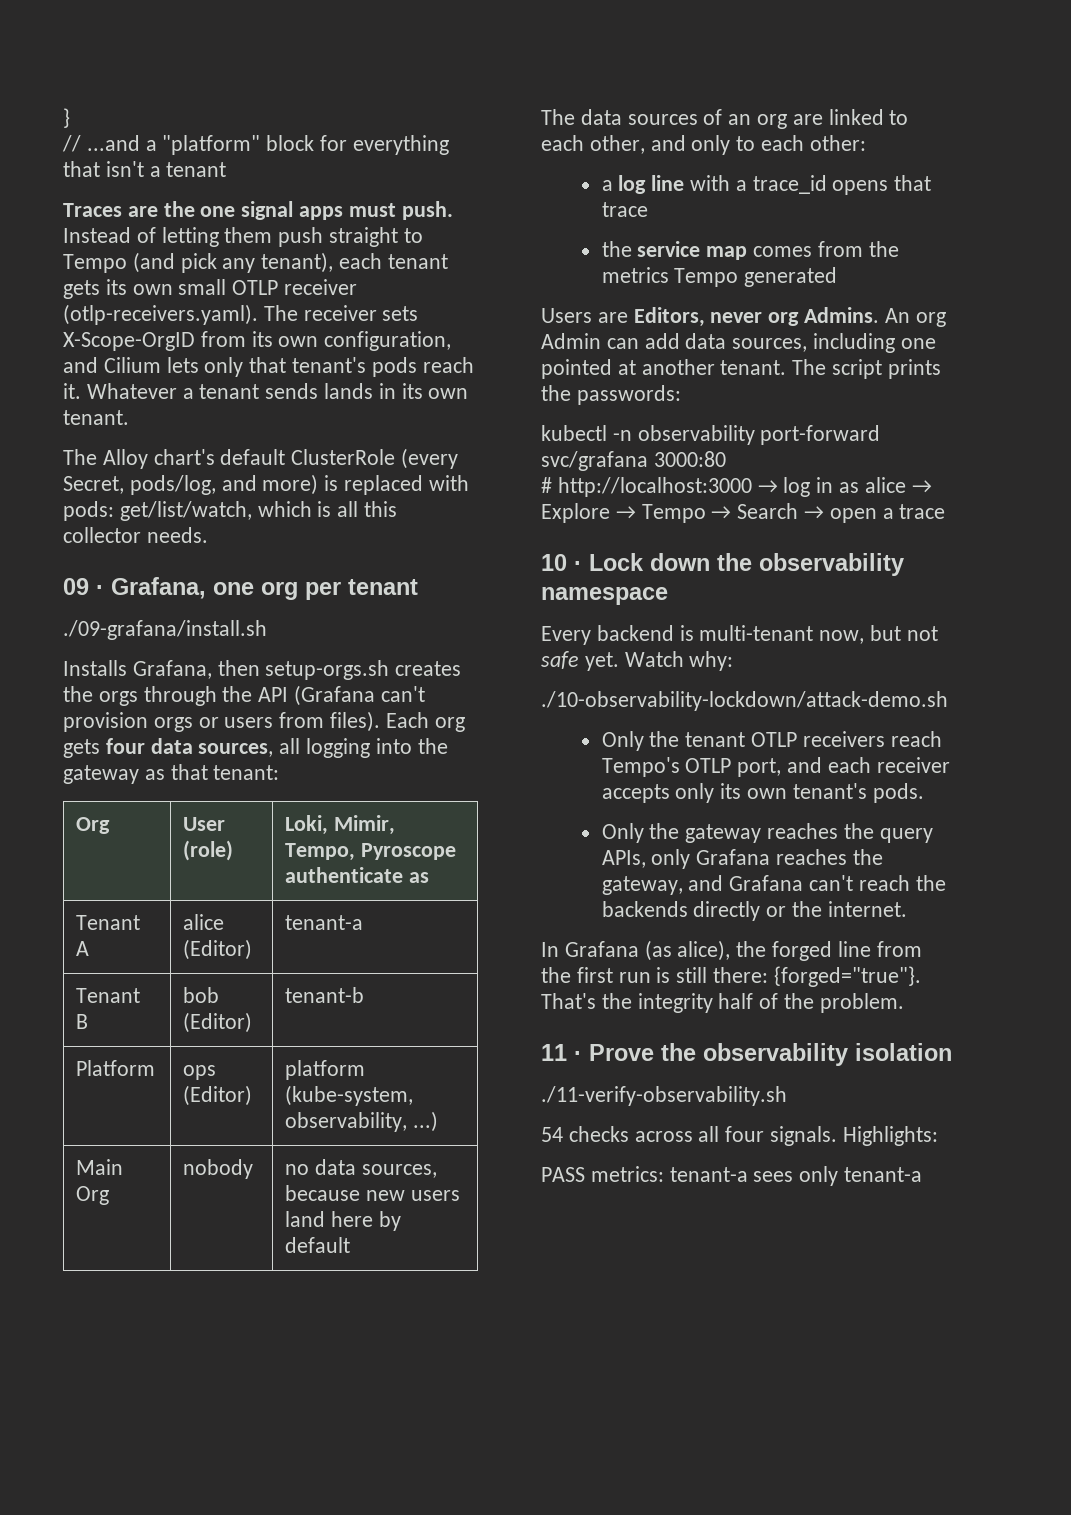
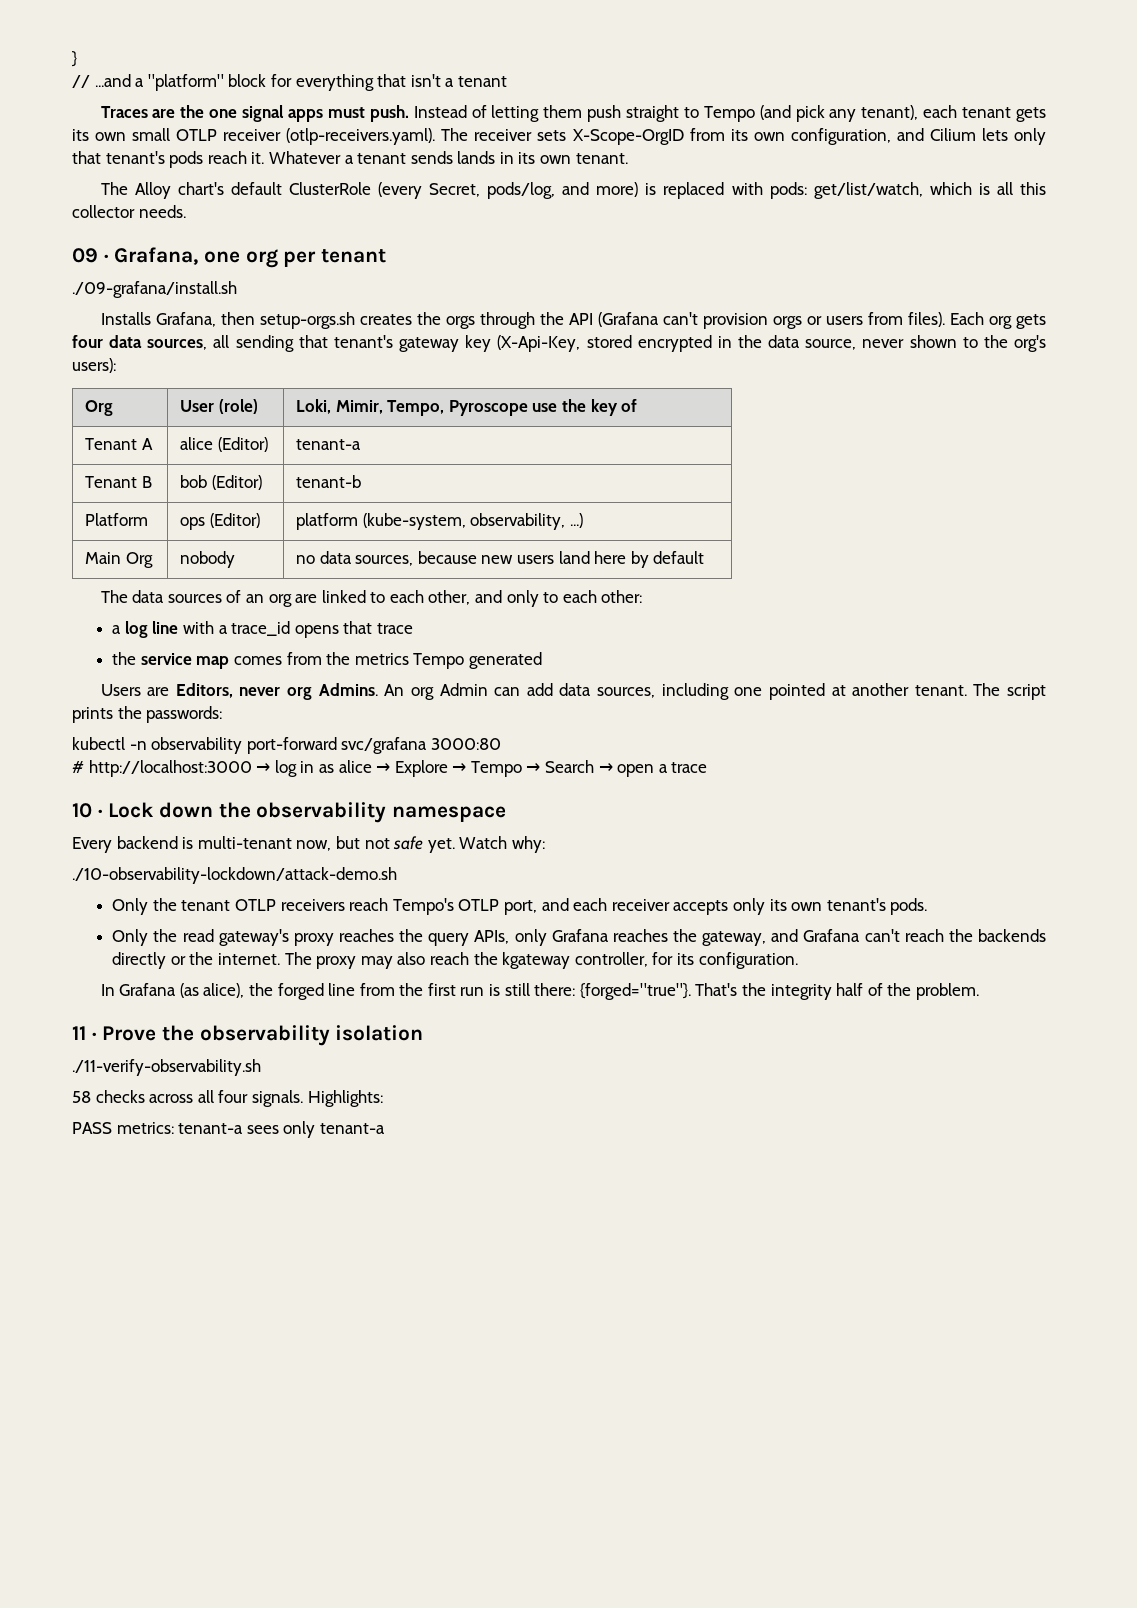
- Each org gets four data sources, all logging into the gateway as that tenant:
+ Each org gets four data sources, all sending that tenant's gateway key (X-Api-Key, stored encrypted in the data source, never shown to the org's users):
- Org | User (role) | Loki, Mimir, Tempo, Pyroscope authenticate as
+ Org | User (role) | Loki, Mimir, Tempo, Pyroscope use the key of
- Only the gateway reaches the query APIs, only Grafana reaches the gateway, and Grafana can't reach the backends directly or the internet.
+ Only the read gateway's proxy reaches the query APIs, only Grafana reaches the gateway, and Grafana can't reach the backends directly or the internet. The proxy may also reach the kgateway controller, for its configuration.
- 54 checks across all four signals.
+ 58 checks across all four signals.

